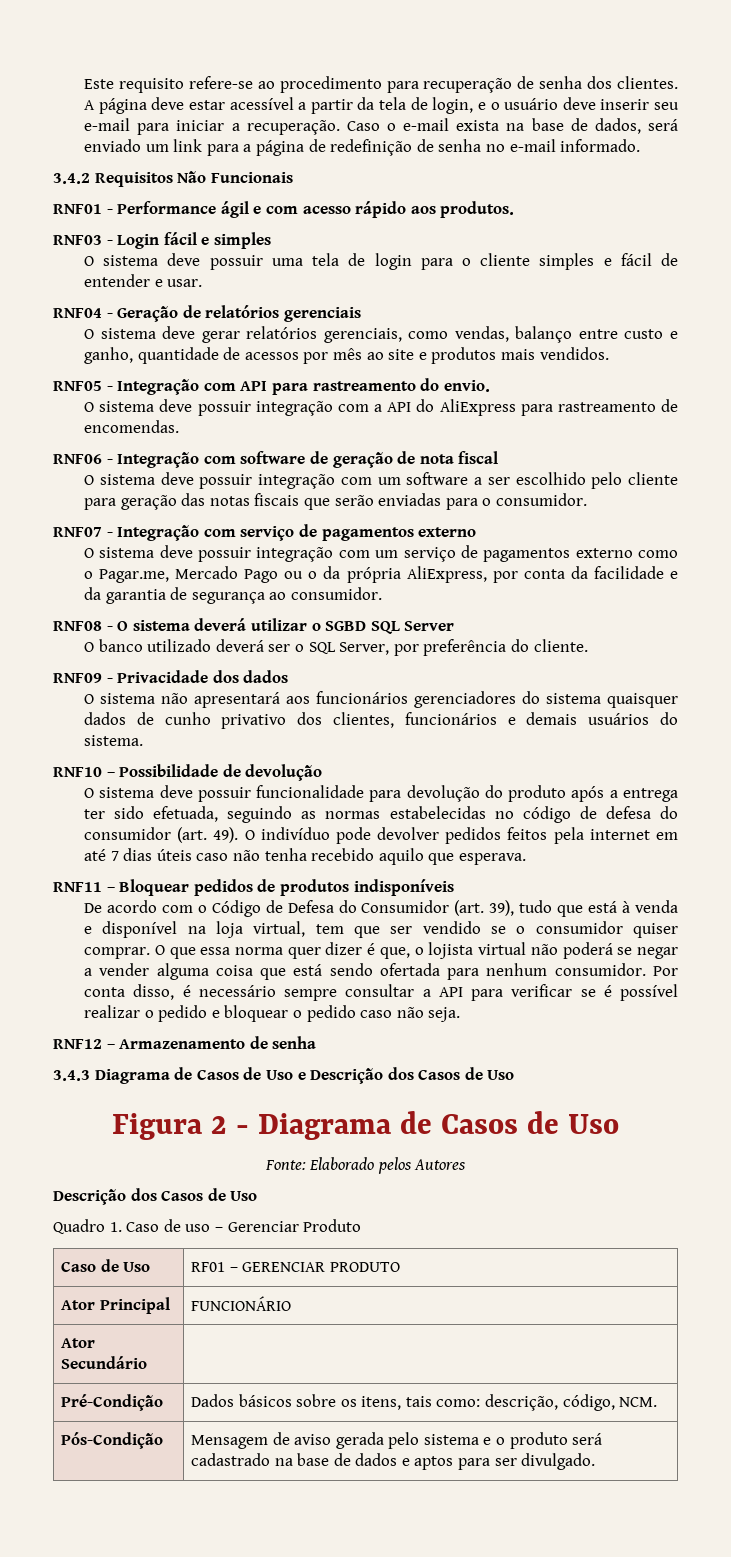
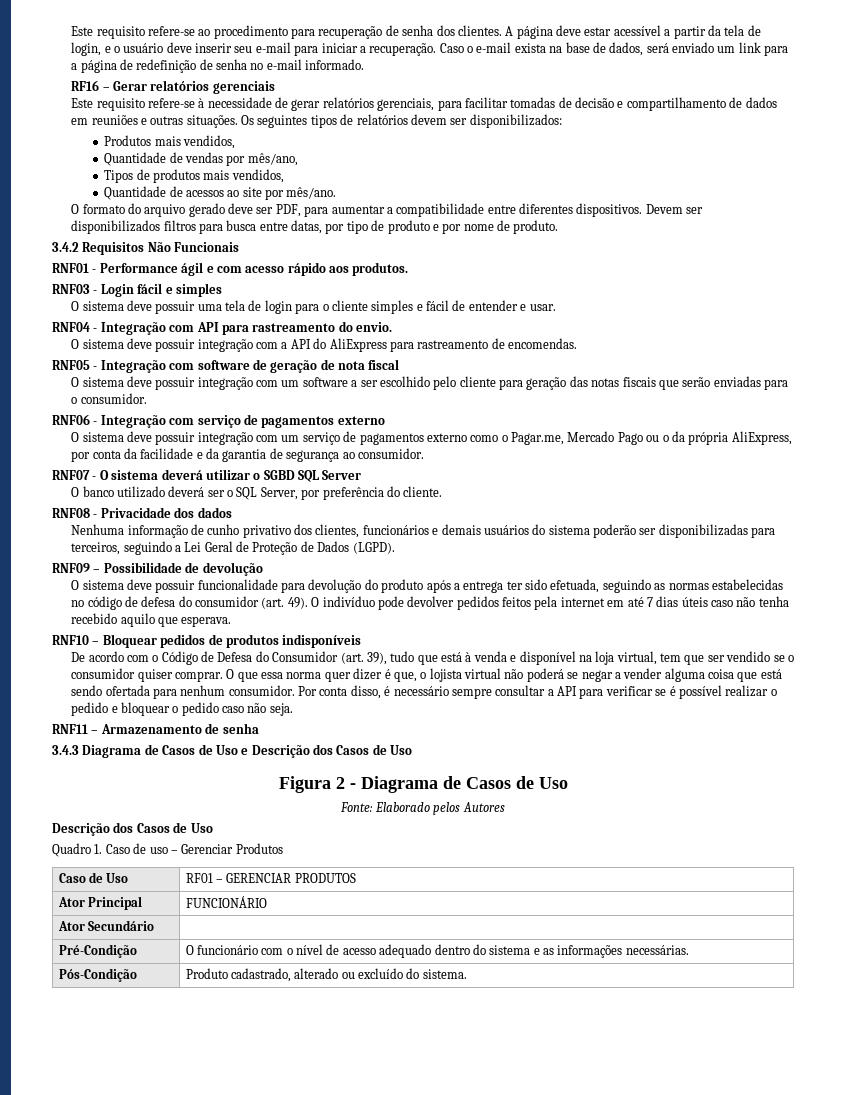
+ RF16 – Gerar relatórios gerenciais
+ Este requisito refere-se à necessidade de gerar relatórios gerenciais, para facilitar tomadas de decisão e compartilhamento de dados em reuniões e outras situações. Os seguintes tipos de relatórios devem ser disponibilizados:
+ Produtos mais vendidos,
+ Quantidade de vendas por mês/ano,
+ Tipos de produtos mais vendidos,
+ Quantidade de acessos ao site por mês/ano.
+ O formato do arquivo gerado deve ser PDF, para aumentar a compatibilidade entre diferentes dispositivos. Devem ser disponibilizados filtros para busca entre datas, por tipo de produto e por nome de produto.
- RNF04 - Geração de relatórios gerenciais
- O sistema deve gerar relatórios gerenciais, como vendas, balanço entre custo e ganho, quantidade de acessos por mês ao site e produtos mais vendidos.
- RNF05 - Integração com API para rastreamento do envio.
+ RNF04 - Integração com API para rastreamento do envio.
- RNF06 - Integração com software de geração de nota fiscal
+ RNF05 - Integração com software de geração de nota fiscal
- RNF07 - Integração com serviço de pagamentos externo
+ RNF06 - Integração com serviço de pagamentos externo
- RNF08 - O sistema deverá utilizar o SGBD SQL Server
+ RNF07 - O sistema deverá utilizar o SGBD SQL Server
- RNF09 - Privacidade dos dados
+ RNF08 - Privacidade dos dados
- O sistema não apresentará aos funcionários gerenciadores do sistema quaisquer dados de cunho privativo dos clientes, funcionários e demais usuários do sistema.
- RNF10 – Possibilidade de devolução
+ Nenhuma informação de cunho privativo dos clientes, funcionários e demais usuários do sistema poderão ser disponibilizadas para terceiros, seguindo a Lei Geral de Proteção de Dados (LGPD).
+ RNF09 – Possibilidade de devolução
- RNF11 – Bloquear pedidos de produtos indisponíveis
+ RNF10 – Bloquear pedidos de produtos indisponíveis
- RNF12 – Armazenamento de senha
+ RNF11 – Armazenamento de senha
- Quadro 1. Caso de uso – Gerenciar Produto
+ Quadro 1. Caso de uso – Gerenciar Produtos
- Caso de Uso | RF01 – GERENCIAR PRODUTO
+ Caso de Uso | RF01 – GERENCIAR PRODUTOS
- Pré-Condição | Dados básicos sobre os itens, tais como: descrição, código, NCM.
- Pós-Condição | Mensagem de aviso gerada pelo sistema e o produto será cadastrado na base de dados e aptos para ser divulgado.
+ Pré-Condição | O funcionário com o nível de acesso adequado dentro do sistema e as informações necessárias.
+ Pós-Condição | Produto cadastrado, alterado ou excluído do sistema.

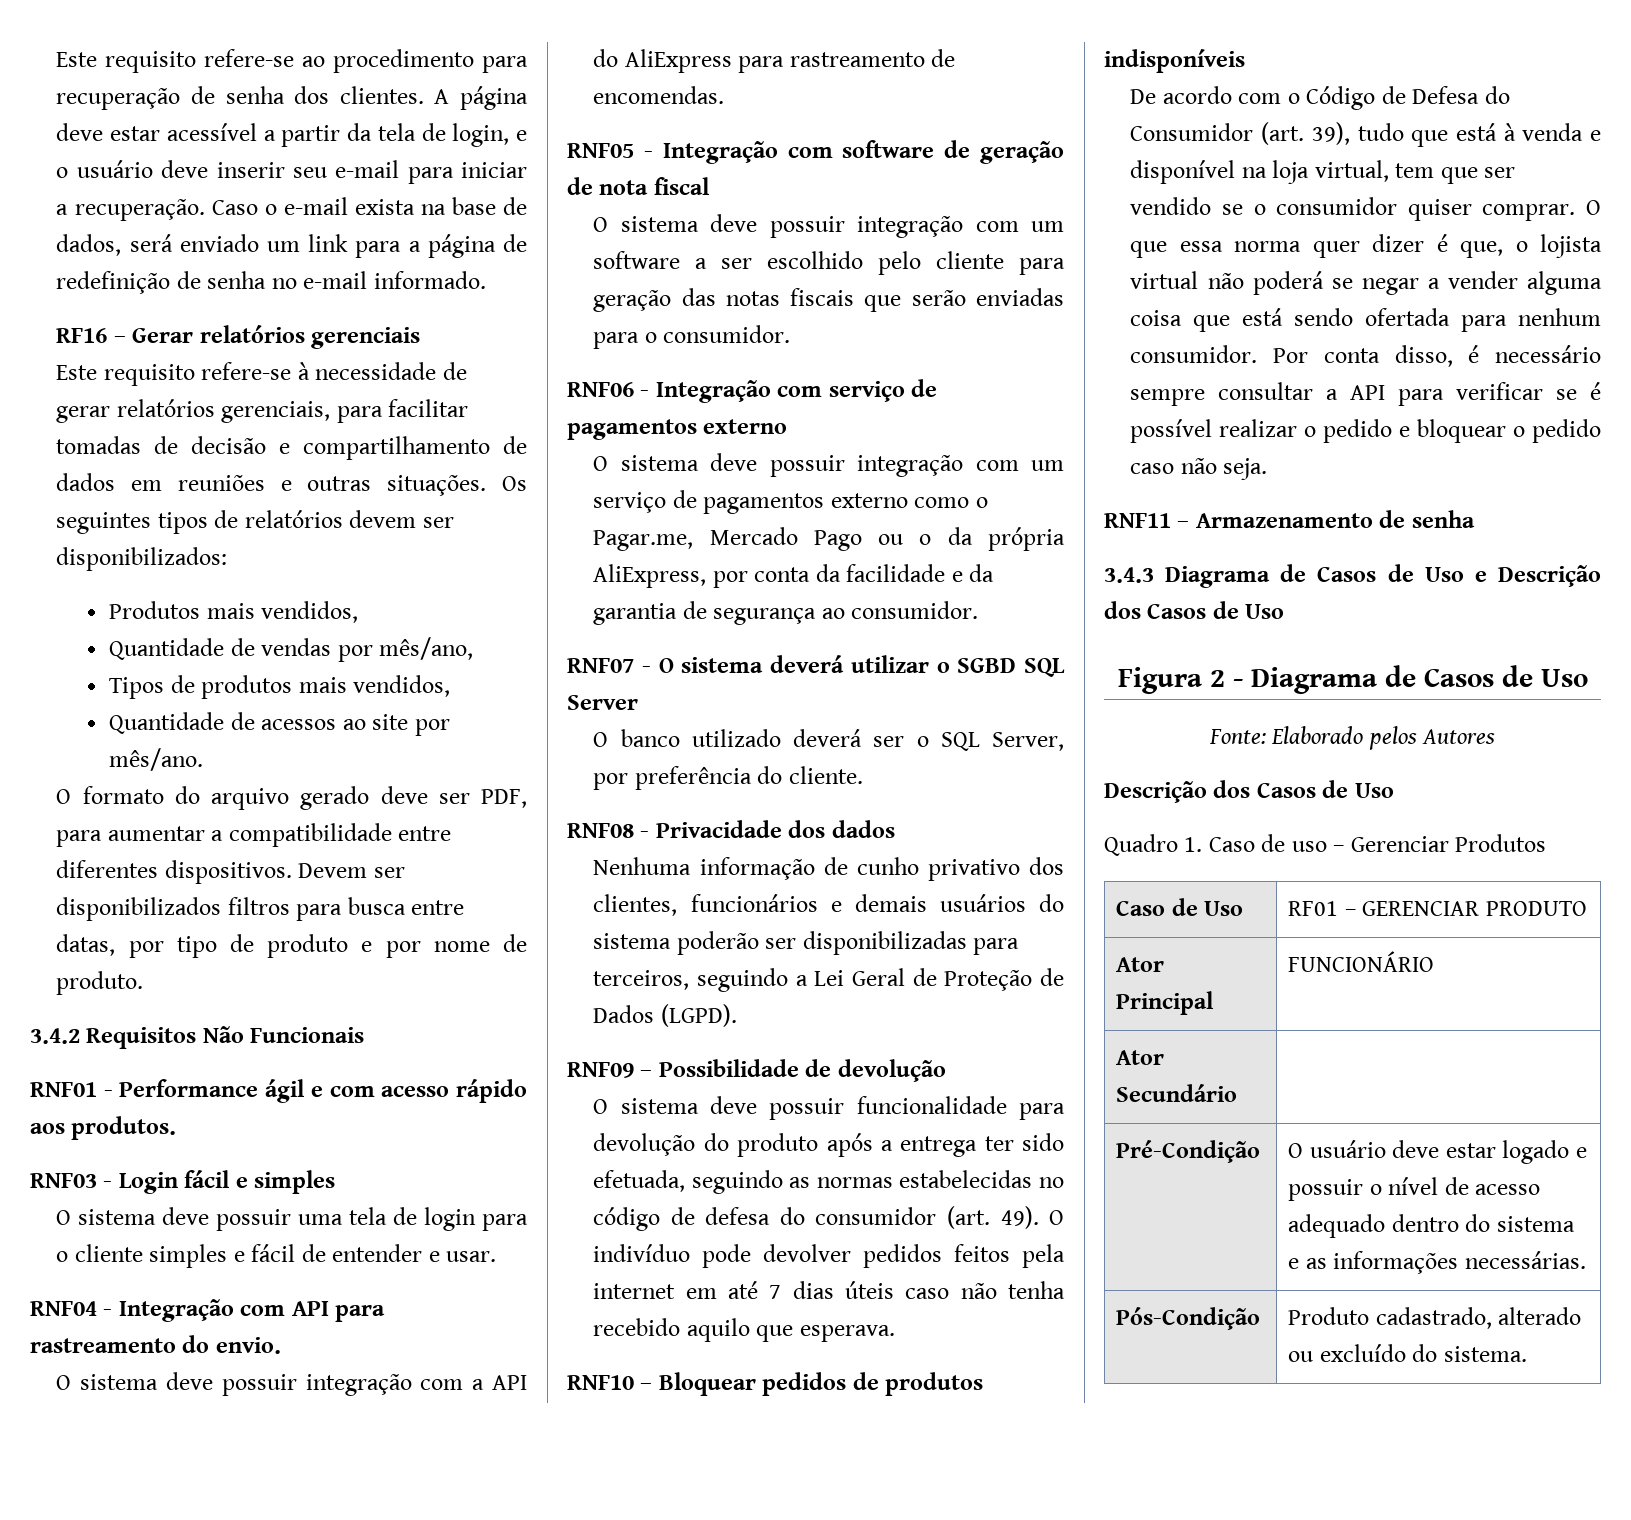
- Caso de Uso | RF01 – GERENCIAR PRODUTOS
+ Caso de Uso | RF01 – GERENCIAR PRODUTO
- Pré-Condição | O funcionário com o nível de acesso adequado dentro do sistema e as informações necessárias.
+ Pré-Condição | O usuário deve estar logado e possuir o nível de acesso adequado dentro do sistema e as informações necessárias.

